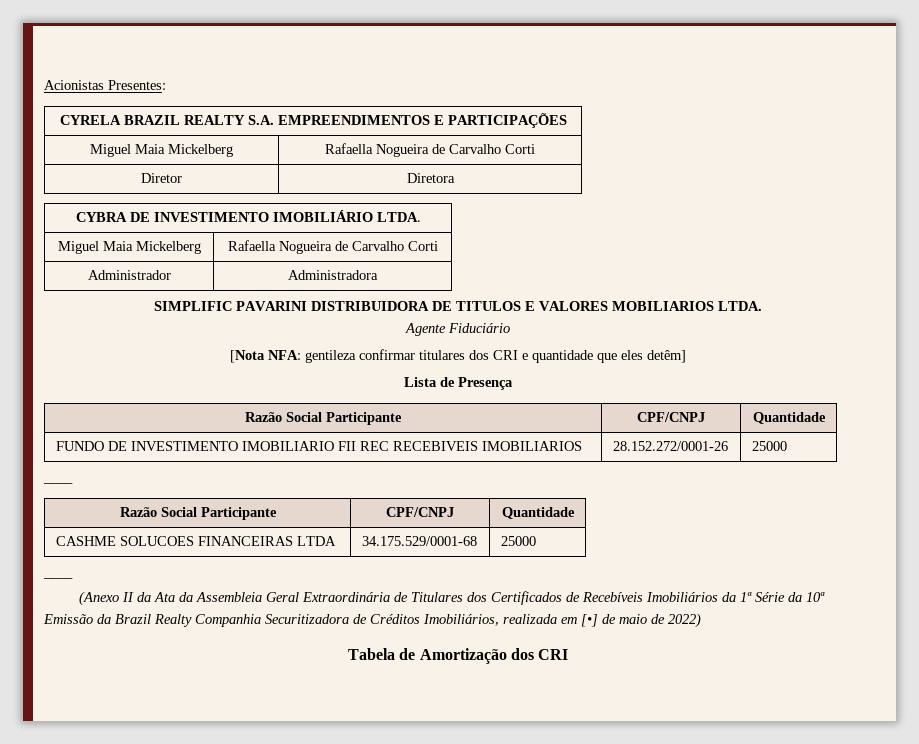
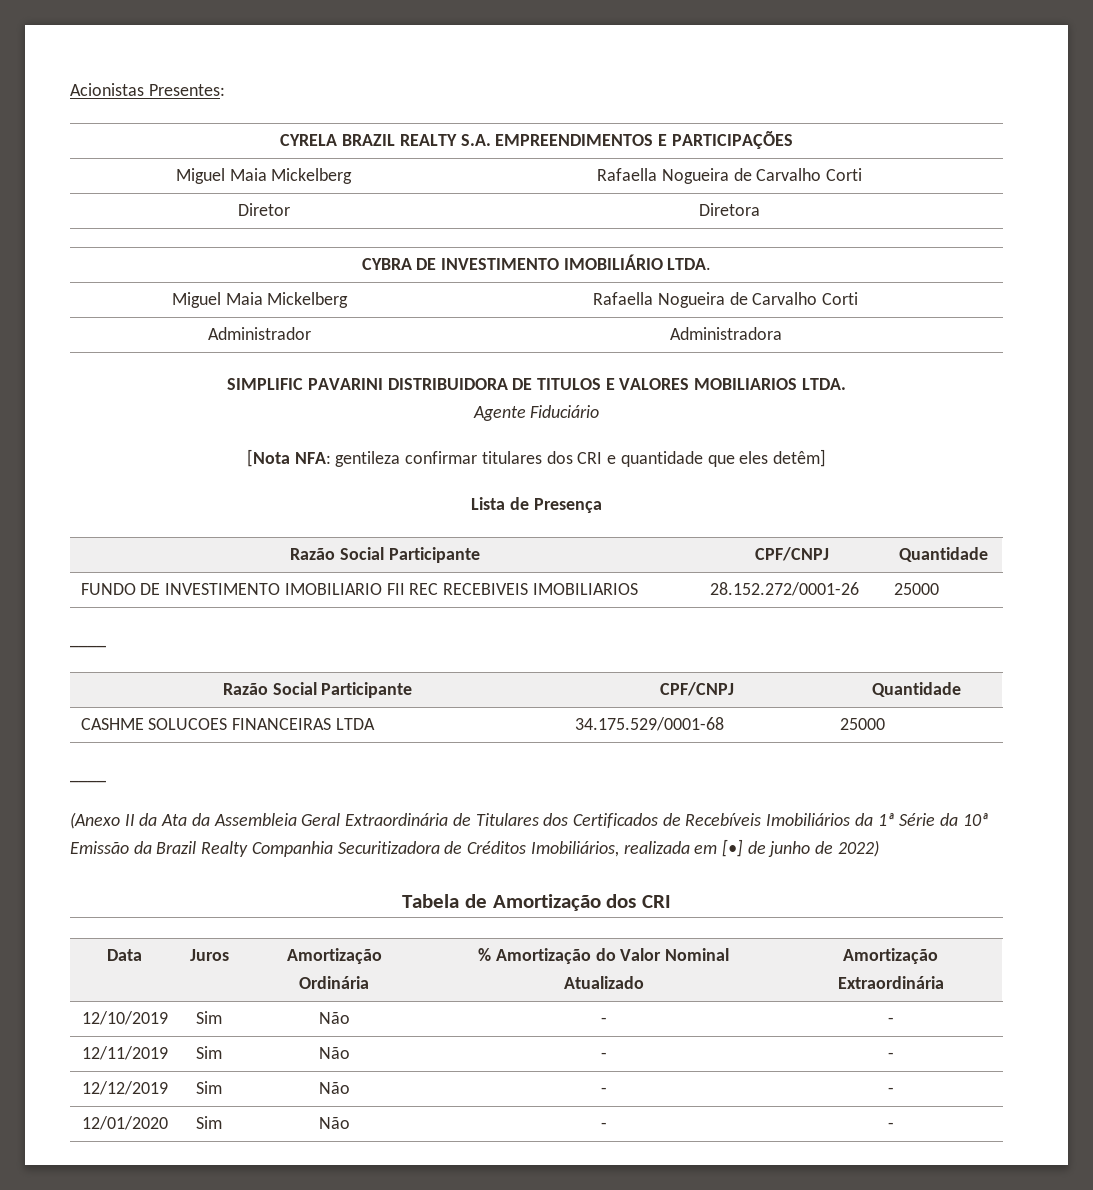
- (Anexo II da Ata da Assembleia Geral Extraordinária de Titulares dos Certificados de Recebíveis Imobiliários da 1ª Série da 10ª Emissão da Brazil Realty Companhia Securitizadora de Créditos Imobiliários, realizada em [•] de maio de 2022)
+ (Anexo II da Ata da Assembleia Geral Extraordinária de Titulares dos Certificados de Recebíveis Imobiliários da 1ª Série da 10ª Emissão da Brazil Realty Companhia Securitizadora de Créditos Imobiliários, realizada em [•] de junho de 2022)
+ Data | Juros | Amortização Ordinária | % Amortização do Valor Nominal Atualizado | Amortização Extraordinária
+ 12/10/2019 | Sim | Não | - | -
+ 12/11/2019 | Sim | Não | - | -
+ 12/12/2019 | Sim | Não | - | -
+ 12/01/2020 | Sim | Não | - | -

